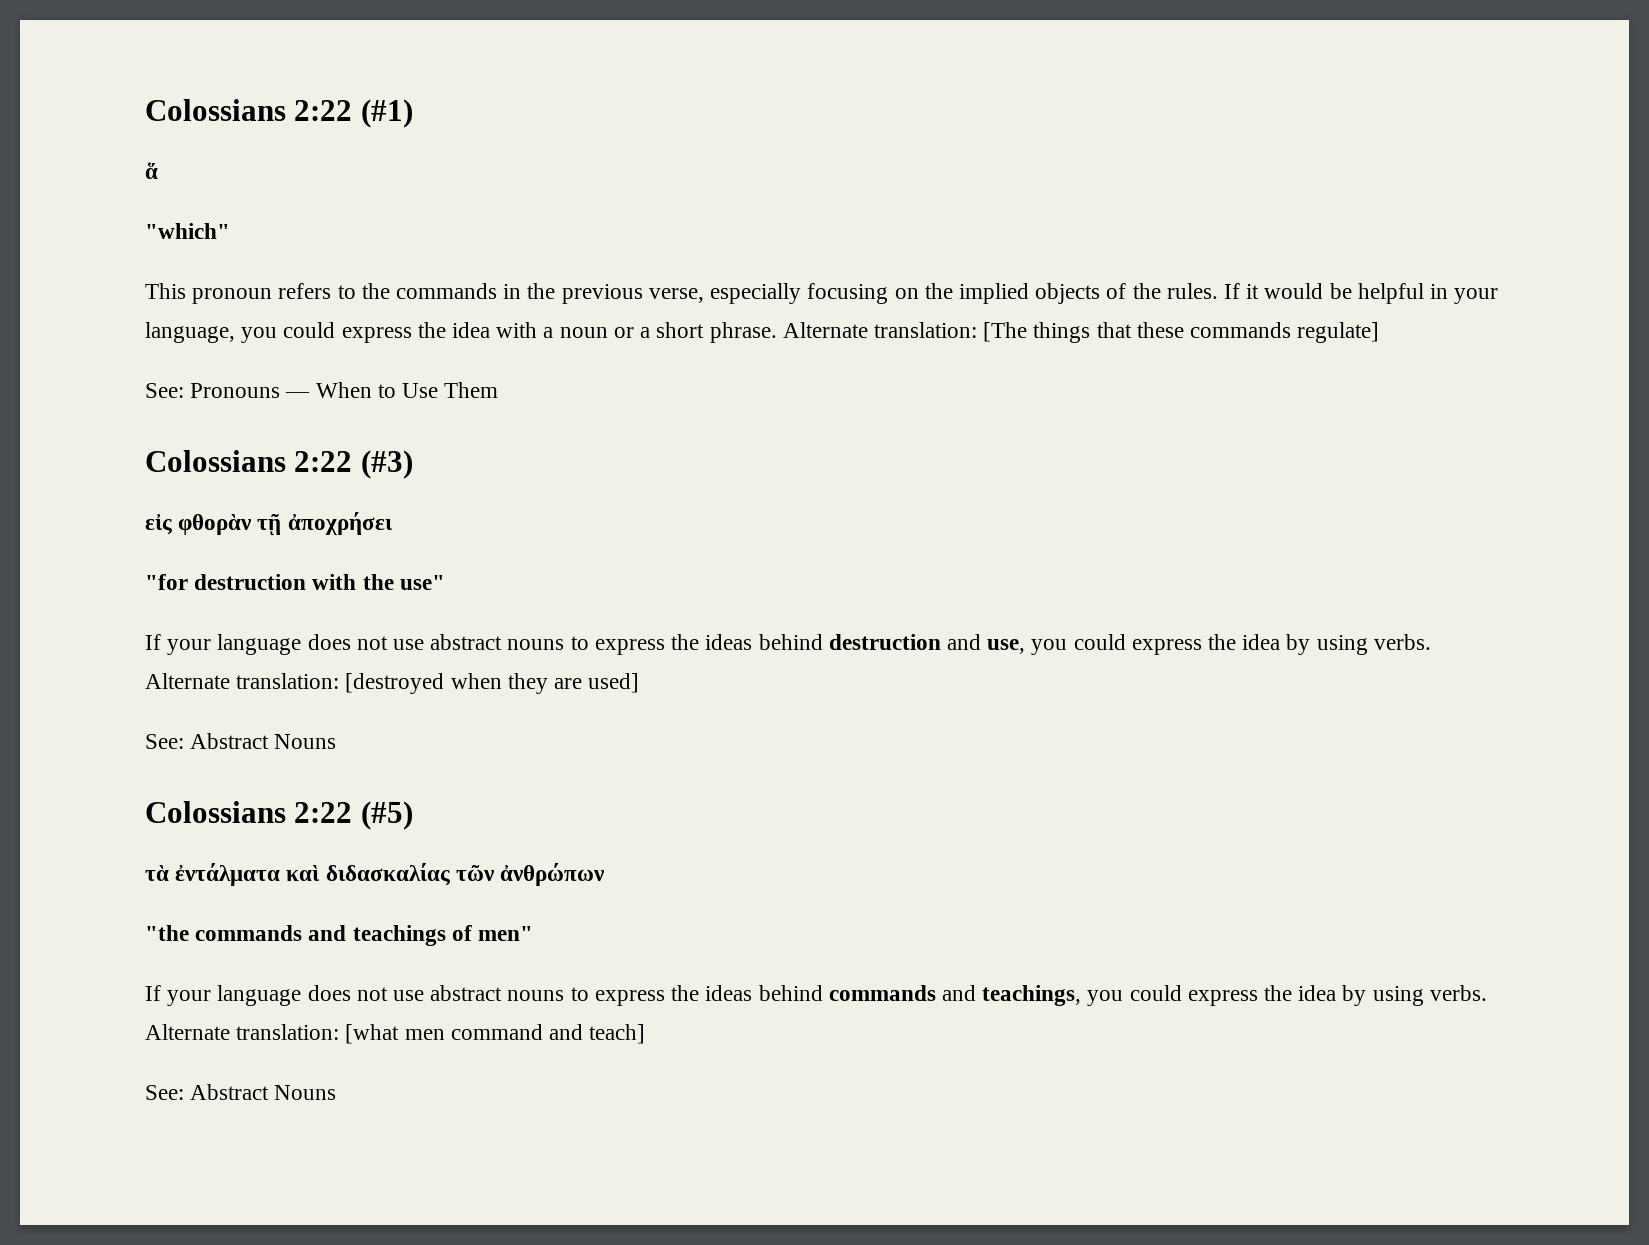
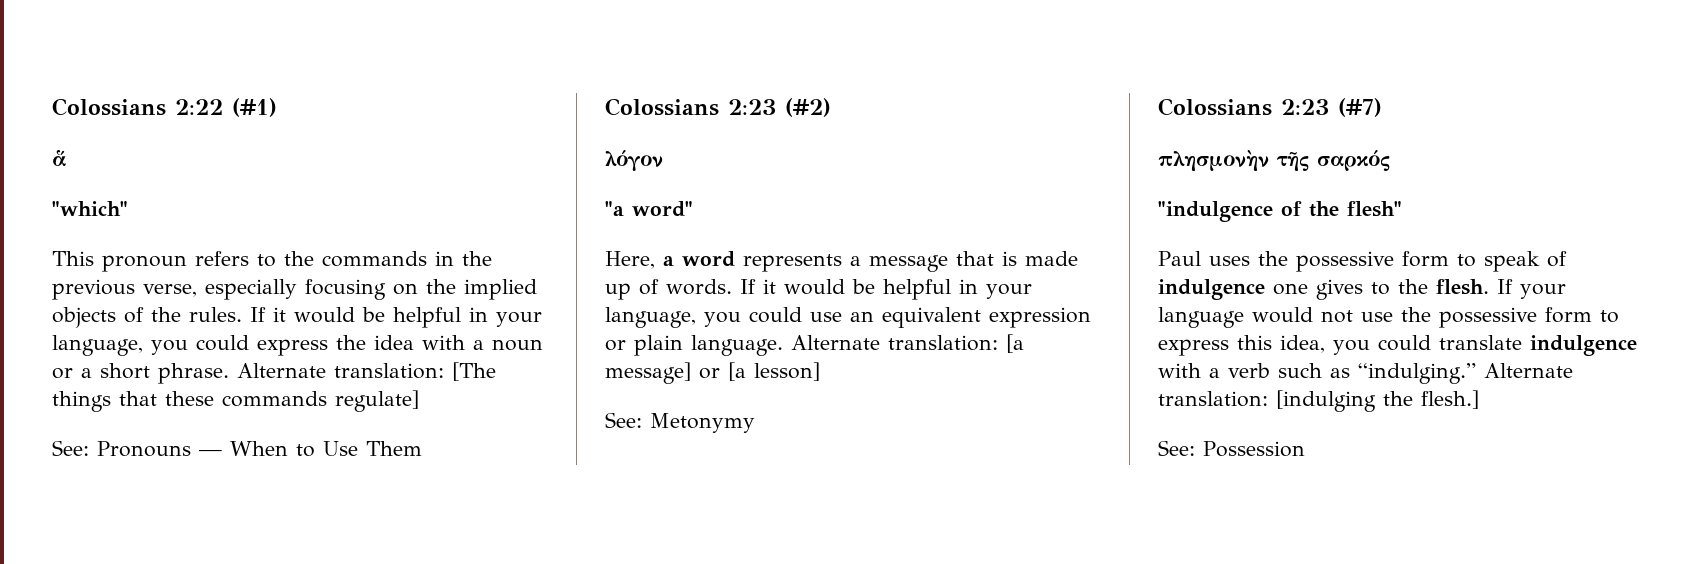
- Colossians 2:22 (#3)
- εἰς φθορὰν τῇ ἀποχρήσει
- "for destruction with the use"
- If your language does not use abstract nouns to express the ideas behind destruction and use, you could express the idea by using verbs. Alternate translation: [destroyed when they are used]
- See: Abstract Nouns
- Colossians 2:22 (#5)
- τὰ ἐντάλματα καὶ διδασκαλίας τῶν ἀνθρώπων
- "the commands and teachings of men"
- If your language does not use abstract nouns to express the ideas behind commands and teachings, you could express the idea by using verbs. Alternate translation: [what men command and teach]
- See: Abstract Nouns
+ Colossians 2:23 (#2)
+ λόγον
+ "a word"
+ Here, a word represents a message that is made up of words. If it would be helpful in your language, you could use an equivalent expression or plain language. Alternate translation: [a message] or [a lesson]
+ See: Metonymy
+ Colossians 2:23 (#7)
+ πλησμονὴν τῆς σαρκός
+ "indulgence of the flesh"
+ Paul uses the possessive form to speak of indulgence one gives to the flesh. If your language would not use the possessive form to express this idea, you could translate indulgence with a verb such as “indulging.” Alternate translation: [indulging the flesh.]
+ See: Possession

